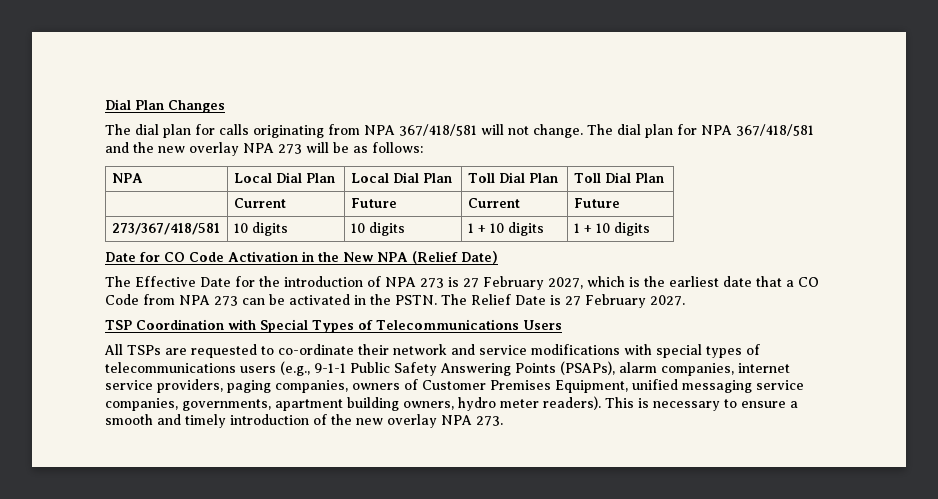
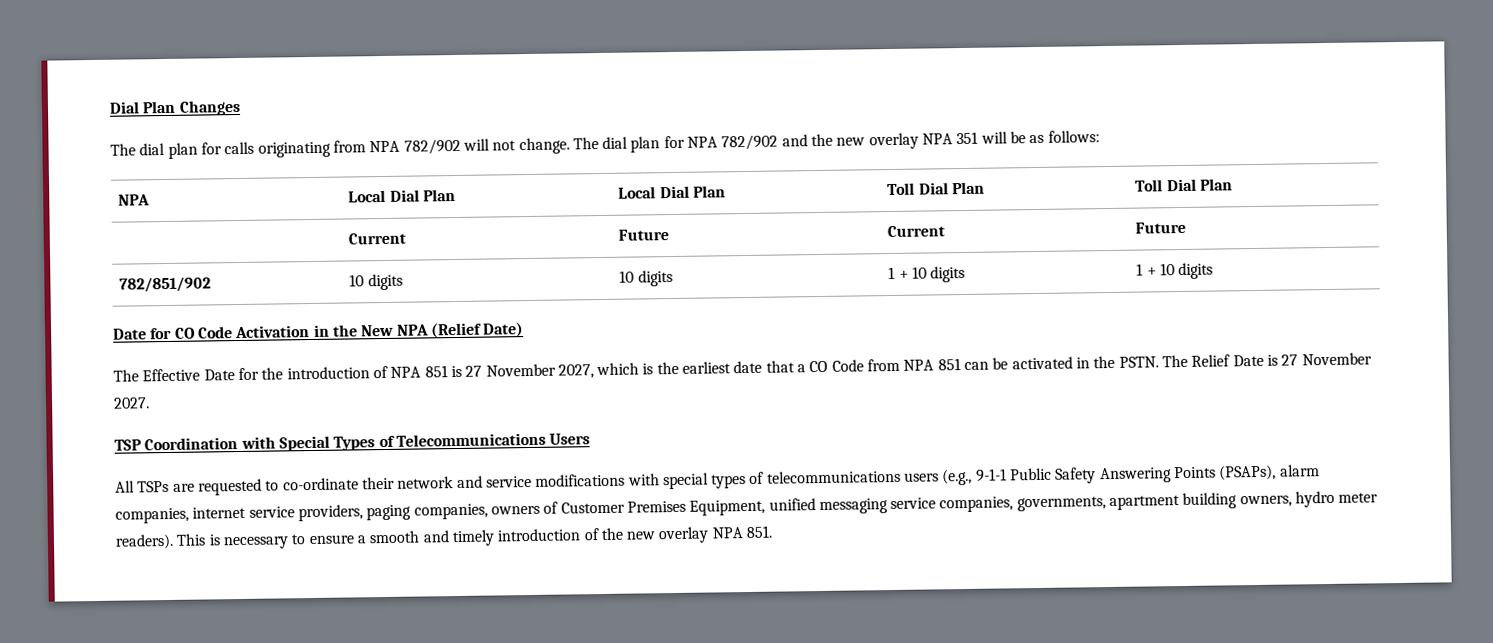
- The dial plan for calls originating from NPA 367/418/581 will not change.
+ The dial plan for calls originating from NPA 782/902 will not change.
- The dial plan for NPA 367/418/581 and the new overlay NPA 273 will be as follows:
+ The dial plan for NPA 782/902 and the new overlay NPA 351 will be as follows:
- 273/367/418/581 | 10 digits | 10 digits | 1 + 10 digits | 1 + 10 digits
+ 782/851/902 | 10 digits | 10 digits | 1 + 10 digits | 1 + 10 digits
- The Effective Date for the introduction of NPA 273 is 27 February 2027, which is the earliest date that a CO Code from NPA 273 can be activated in the PSTN.
+ The Effective Date for the introduction of NPA 851 is 27 November 2027, which is the earliest date that a CO Code from NPA 851 can be activated in the PSTN.
- The Relief Date is 27 February 2027.
+ The Relief Date is 27 November 2027.
- This is necessary to ensure a smooth and timely introduction of the new overlay NPA 273.
+ This is necessary to ensure a smooth and timely introduction of the new overlay NPA 851.

